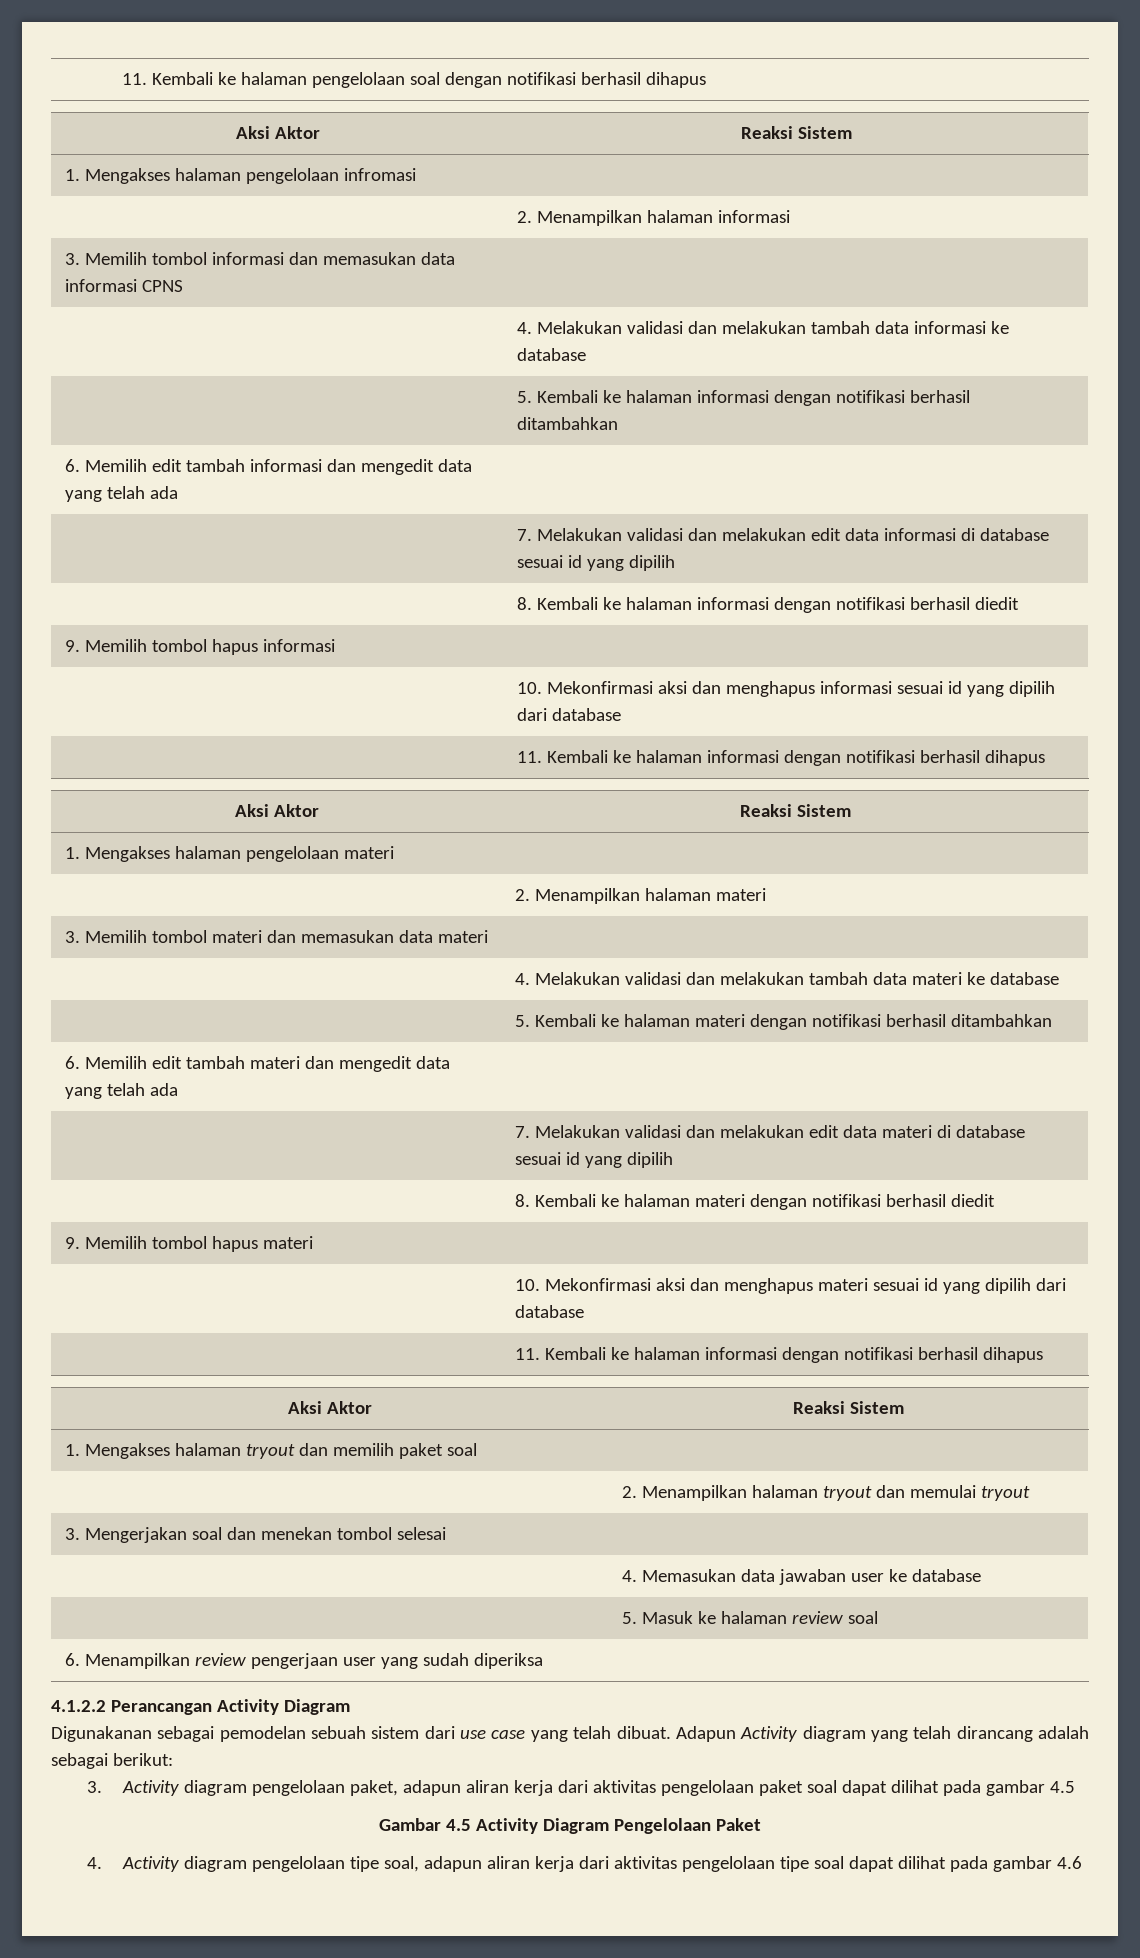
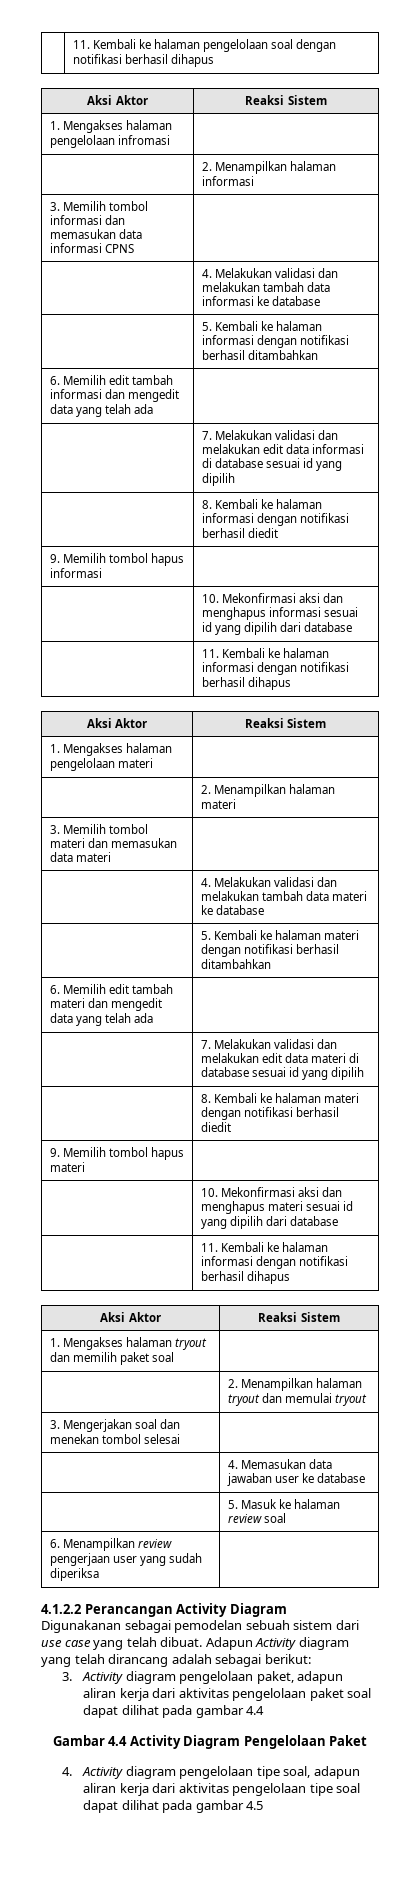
- 3. Activity diagram pengelolaan paket, adapun aliran kerja dari aktivitas pengelolaan paket soal dapat dilihat pada gambar 4.5
+ 3. Activity diagram pengelolaan paket, adapun aliran kerja dari aktivitas pengelolaan paket soal dapat dilihat pada gambar 4.4
- Gambar 4.5 Activity Diagram Pengelolaan Paket
+ Gambar 4.4 Activity Diagram Pengelolaan Paket
- 4. Activity diagram pengelolaan tipe soal, adapun aliran kerja dari aktivitas pengelolaan tipe soal dapat dilihat pada gambar 4.6
+ 4. Activity diagram pengelolaan tipe soal, adapun aliran kerja dari aktivitas pengelolaan tipe soal dapat dilihat pada gambar 4.5

